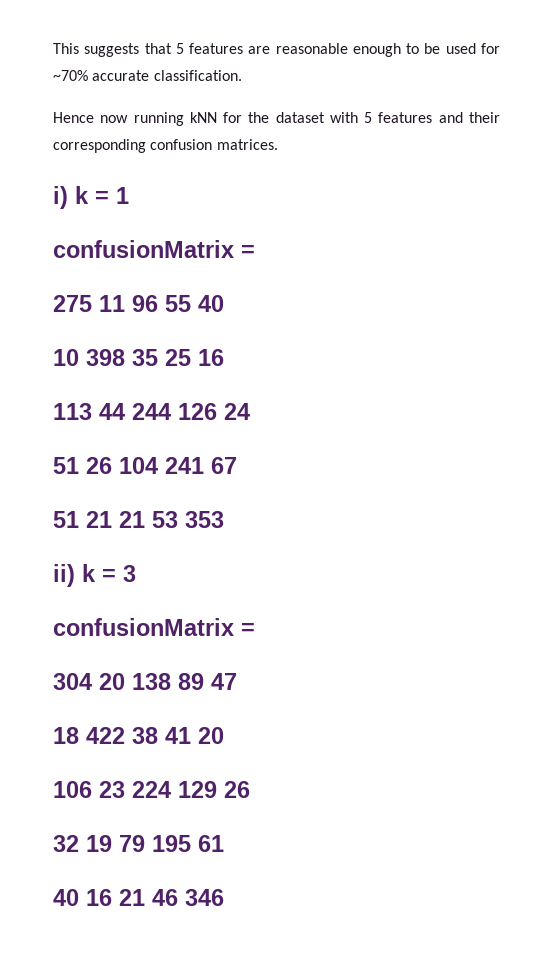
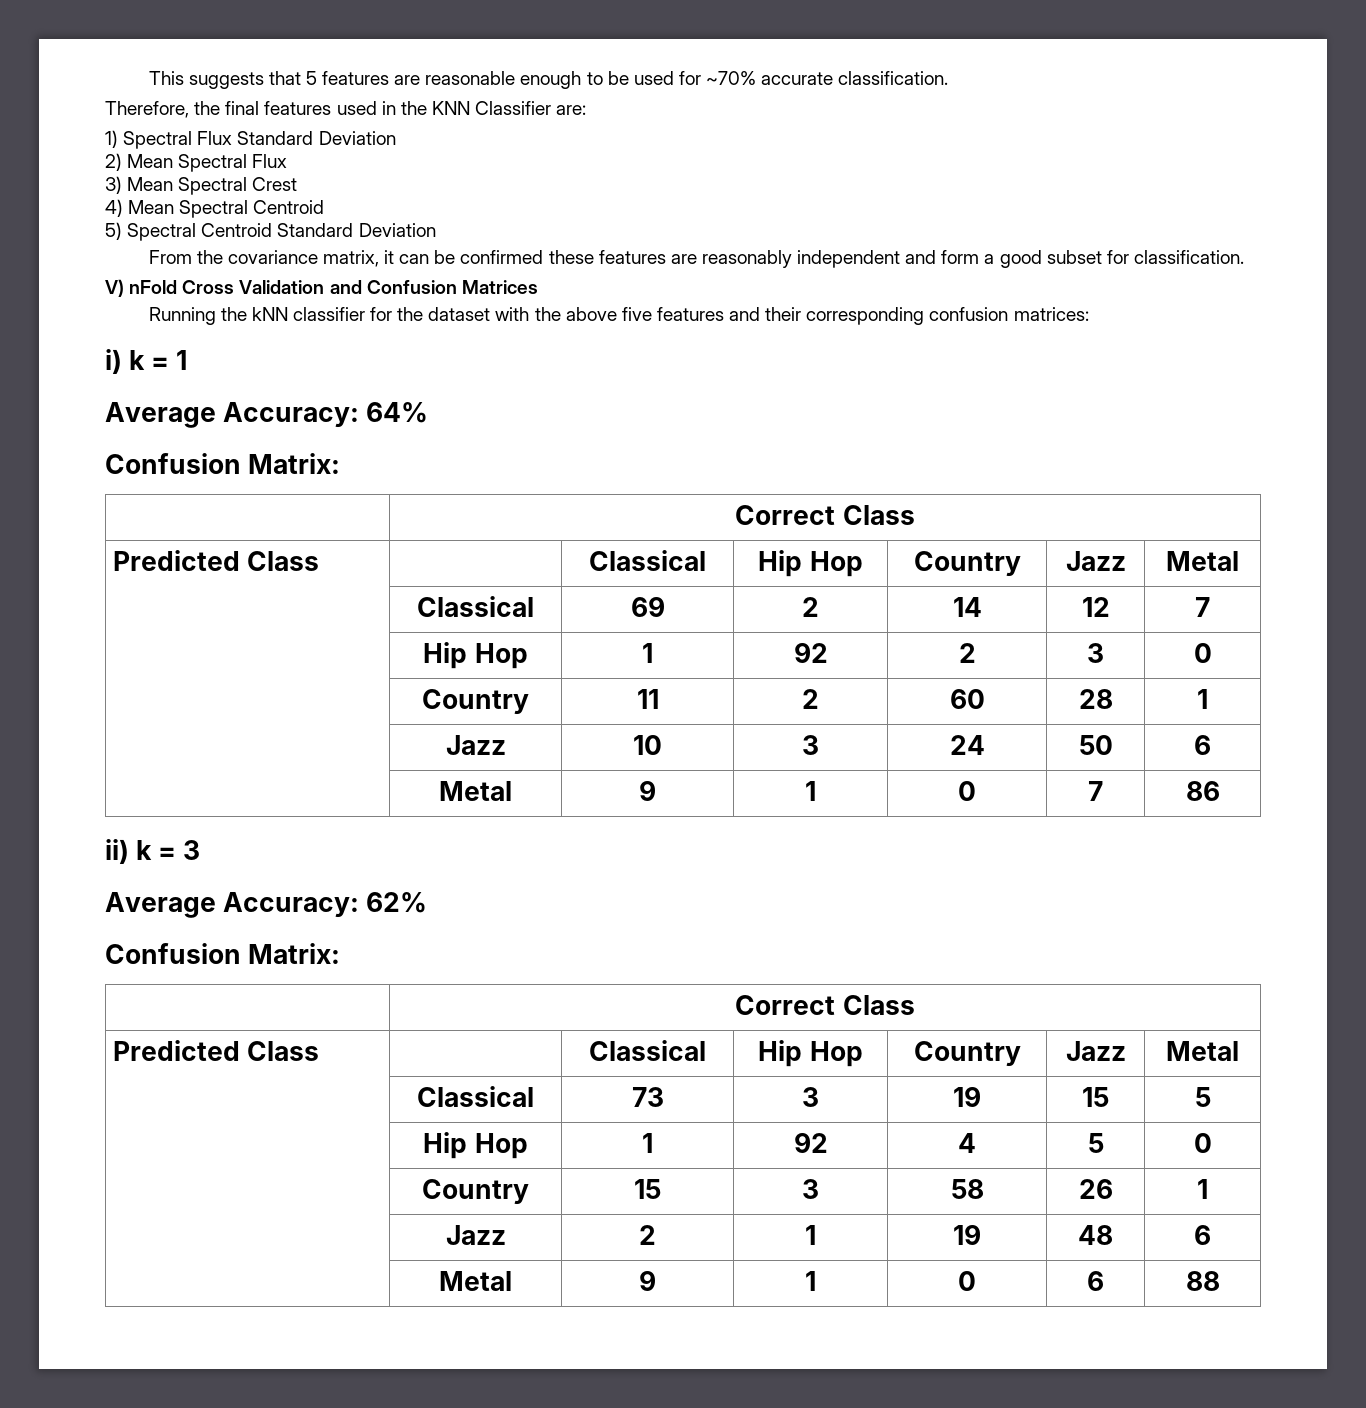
- Hence now running kNN for the dataset with 5 features and their corresponding confusion matrices.
+ Therefore, the final features used in the KNN Classifier are:
+ 1) Spectral Flux Standard Deviation
+ 2) Mean Spectral Flux
+ 3) Mean Spectral Crest
+ 4) Mean Spectral Centroid
+ 5) Spectral Centroid Standard Deviation
+ From the covariance matrix, it can be confirmed these features are reasonably independent and form a good subset for classification.
+ V) nFold Cross Validation and Confusion Matrices
+ Running the kNN classifier for the dataset with the above five features and their corresponding confusion matrices:
  i) k = 1
- confusionMatrix =
- 275 11 96 55 40
- 10 398 35 25 16
- 113 44 244 126 24
- 51 26 104 241 67
- 51 21 21 53 353
+ Average Accuracy: 64%
+ Confusion Matrix:
+ | Correct Class
+ Predicted Class | | Classical | Hip Hop | Country | Jazz | Metal
+ | Classical | 69 | 2 | 14 | 12 | 7
+ | Hip Hop | 1 | 92 | 2 | 3 | 0
+ | Country | 11 | 2 | 60 | 28 | 1
+ | Jazz | 10 | 3 | 24 | 50 | 6
+ | Metal | 9 | 1 | 0 | 7 | 86
  ii) k = 3
- confusionMatrix =
- 304 20 138 89 47
- 18 422 38 41 20
- 106 23 224 129 26
- 32 19 79 195 61
- 40 16 21 46 346
+ Average Accuracy: 62%
+ Confusion Matrix:
+ | Correct Class
+ Predicted Class | | Classical | Hip Hop | Country | Jazz | Metal
+ | Classical | 73 | 3 | 19 | 15 | 5
+ | Hip Hop | 1 | 92 | 4 | 5 | 0
+ | Country | 15 | 3 | 58 | 26 | 1
+ | Jazz | 2 | 1 | 19 | 48 | 6
+ | Metal | 9 | 1 | 0 | 6 | 88

